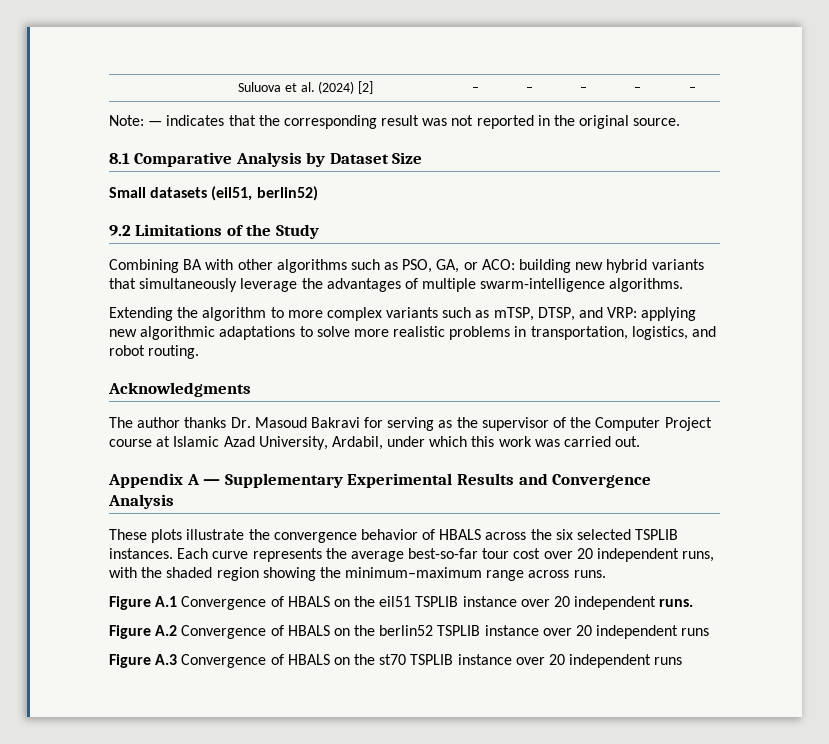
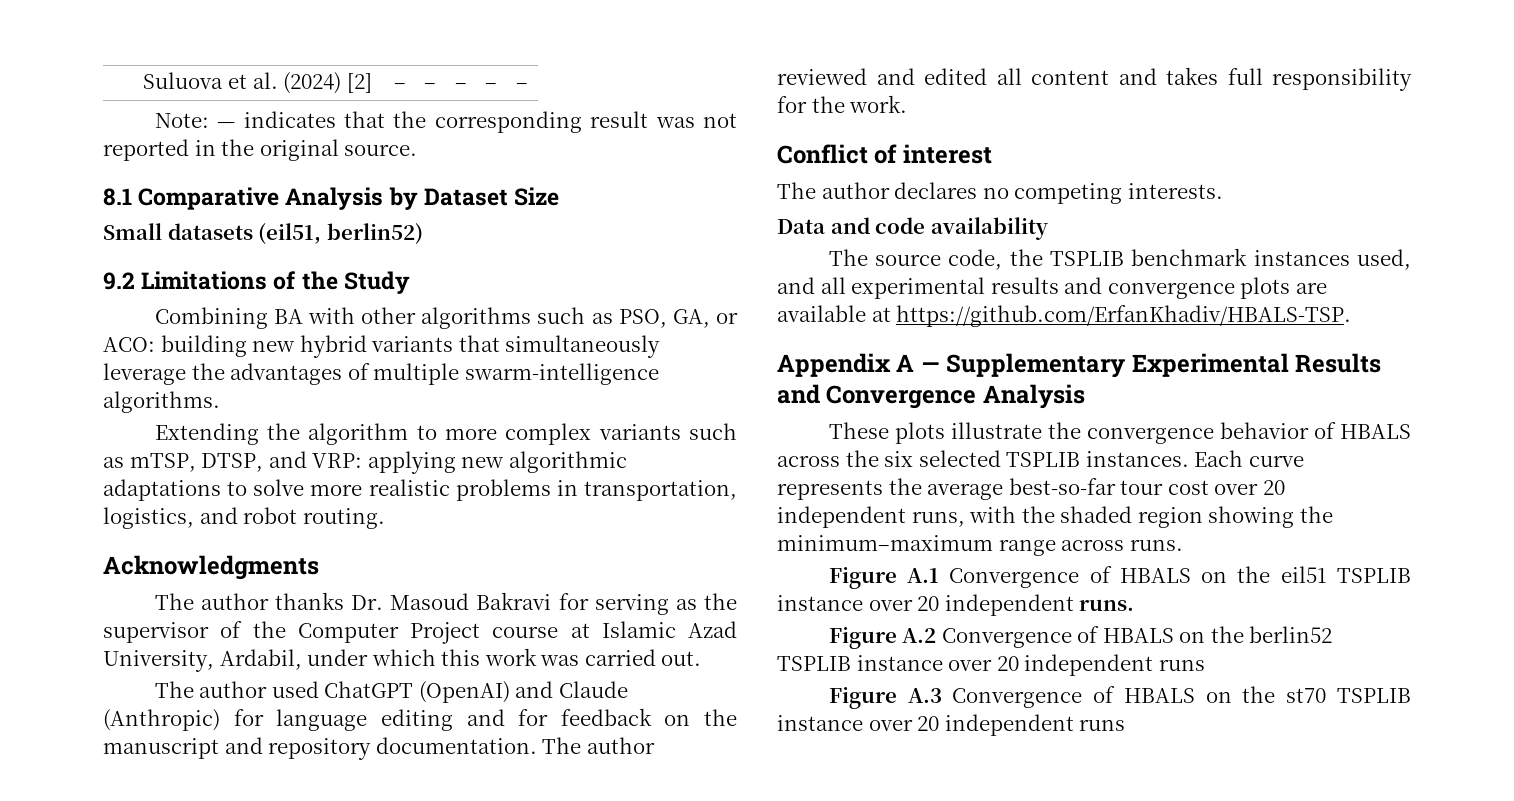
+ The author used ChatGPT (OpenAI) and Claude (Anthropic) for language editing and for feedback on the manuscript and repository documentation. The author reviewed and edited all content and takes full responsibility for the work.
+ Conflict of interest
+ The author declares no competing interests.
+ Data and code availability
+ The source code, the TSPLIB benchmark instances used, and all experimental results and convergence plots are available at https://github.com/ErfanKhadiv/HBALS-TSP.

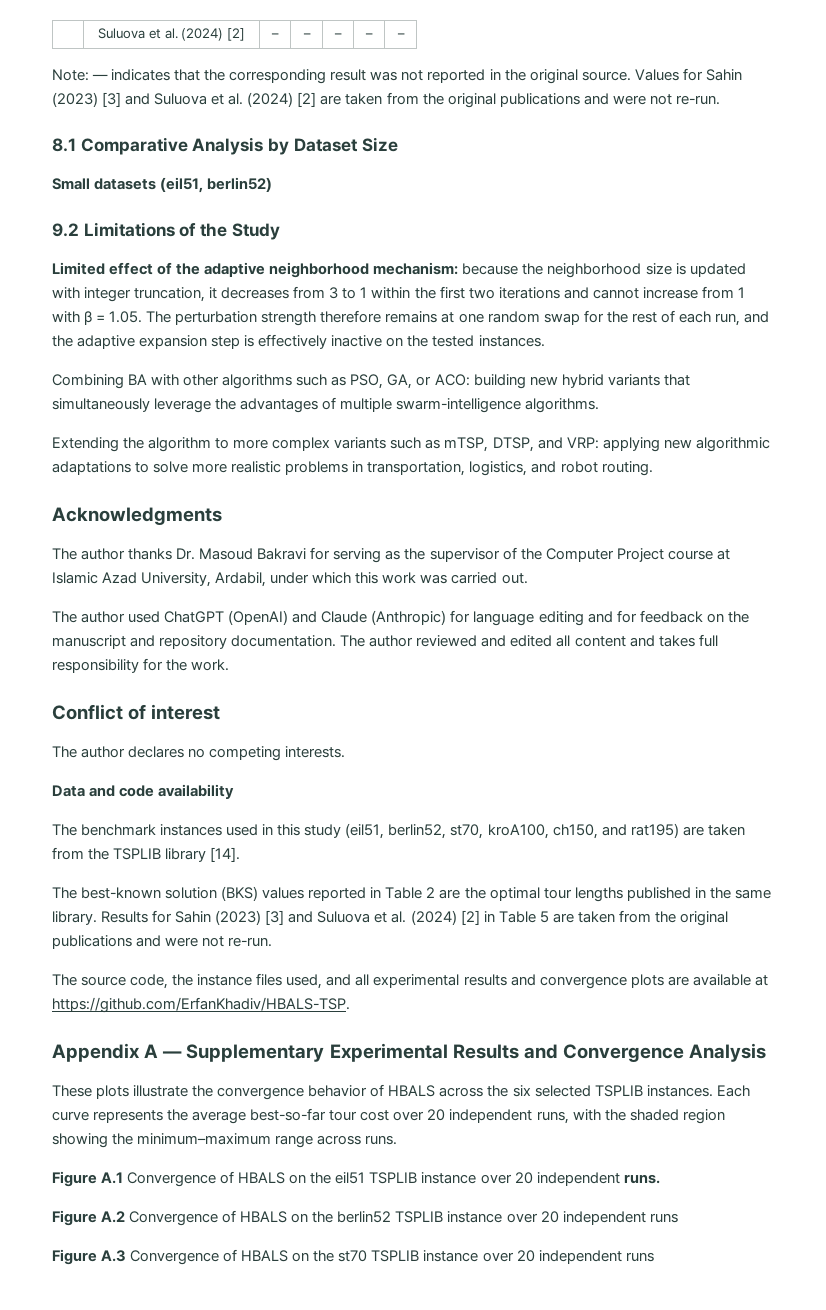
+ Values for Sahin (2023) [3] and Suluova et al. (2024) [2] are taken from the original publications and were not re-run.
+ Limited effect of the adaptive neighborhood mechanism: because the neighborhood size is updated with integer truncation, it decreases from 3 to 1 within the first two iterations and cannot increase from 1 with β = 1.05. The perturbation strength therefore remains at one random swap for the rest of each run, and the adaptive expansion step is effectively inactive on the tested instances.
+ The benchmark instances used in this study (eil51, berlin52, st70, kroA100, ch150, and rat195) are taken from the TSPLIB library [14].
+ The best-known solution (BKS) values reported in Table 2 are the optimal tour lengths published in the same library. Results for Sahin (2023) [3] and Suluova et al. (2024) [2] in Table 5 are taken from the original publications and were not re-run.
- The source code, the TSPLIB benchmark instances used, and all experimental results and convergence plots are available at https://github.com/ErfanKhadiv/HBALS-TSP.
+ The source code, the instance files used, and all experimental results and convergence plots are available at https://github.com/ErfanKhadiv/HBALS-TSP.

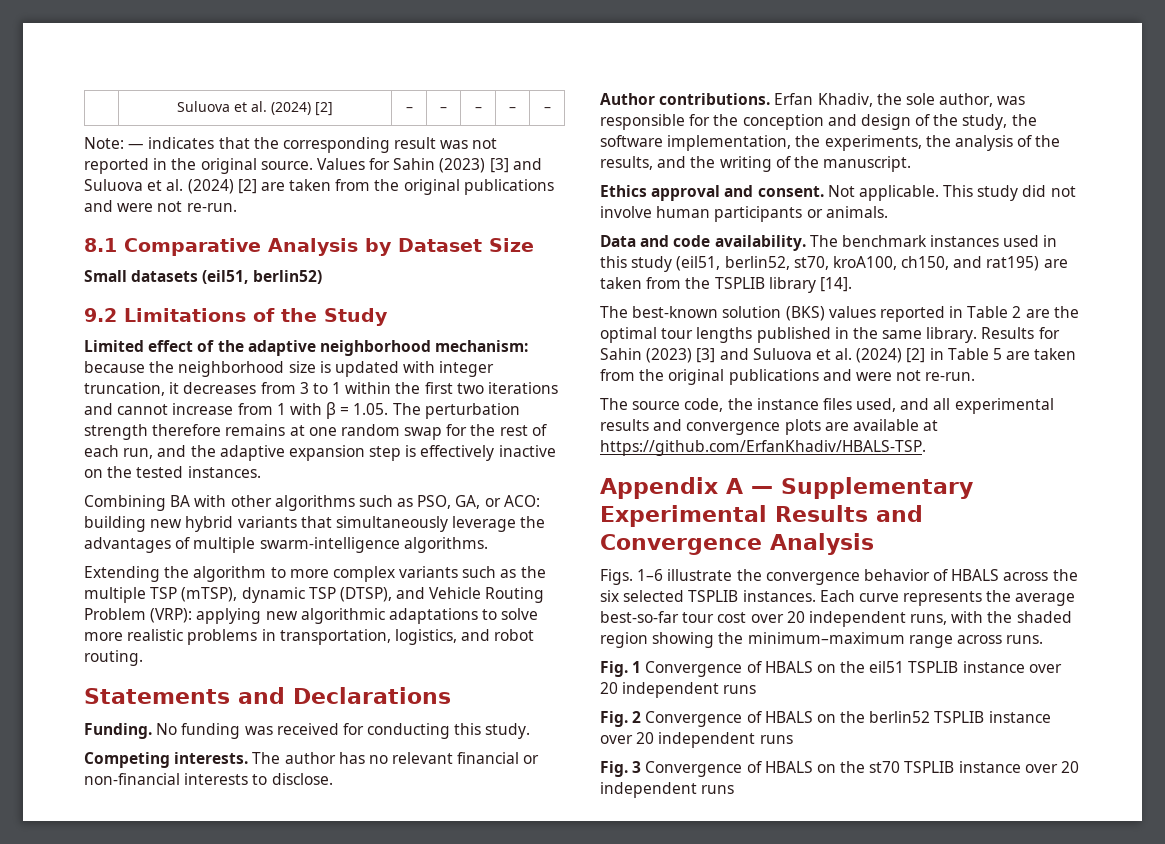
- Extending the algorithm to more complex variants such as mTSP, DTSP, and VRP: applying new algorithmic adaptations to solve more realistic problems in transportation, logistics, and robot routing.
+ Extending the algorithm to more complex variants such as the multiple TSP (mTSP), dynamic TSP (DTSP), and Vehicle Routing Problem (VRP): applying new algorithmic adaptations to solve more realistic problems in transportation, logistics, and robot routing.
- Acknowledgments
- The author thanks Dr. Masoud Bakravi for serving as the supervisor of the Computer Project course at Islamic Azad University, Ardabil, under which this work was carried out.
- The author used ChatGPT (OpenAI) and Claude (Anthropic) for language editing and for feedback on the manuscript and repository documentation. The author reviewed and edited all content and takes full responsibility for the work.
- Conflict of interest
- The author declares no competing interests.
+ Statements and Declarations
+ Funding. No funding was received for conducting this study.
+ Competing interests. The author has no relevant financial or non-financial interests to disclose.
+ Author contributions. Erfan Khadiv, the sole author, was responsible for the conception and design of the study, the software implementation, the experiments, the analysis of the results, and the writing of the manuscript.
+ Ethics approval and consent. Not applicable. This study did not involve human participants or animals.
- Data and code availability
- The benchmark instances used in this study (eil51, berlin52, st70, kroA100, ch150, and rat195) are taken from the TSPLIB library [14].
+ Data and code availability. The benchmark instances used in this study (eil51, berlin52, st70, kroA100, ch150, and rat195) are taken from the TSPLIB library [14].
- These plots illustrate the convergence behavior of HBALS across the six selected TSPLIB instances.
+ Figs. 1–6 illustrate the convergence behavior of HBALS across the six selected TSPLIB instances.
- Figure A.1 Convergence of HBALS on the eil51 TSPLIB instance over 20 independent runs.
- Figure A.2 Convergence of HBALS on the berlin52 TSPLIB instance over 20 independent runs
+ Fig. 1 Convergence of HBALS on the eil51 TSPLIB instance over 20 independent runs
+ Fig. 2 Convergence of HBALS on the berlin52 TSPLIB instance over 20 independent runs
- Figure A.3 Convergence of HBALS on the st70 TSPLIB instance over 20 independent runs
+ Fig. 3 Convergence of HBALS on the st70 TSPLIB instance over 20 independent runs

